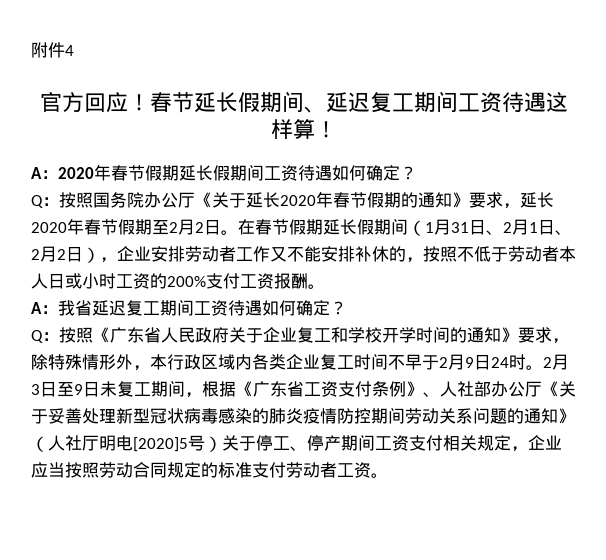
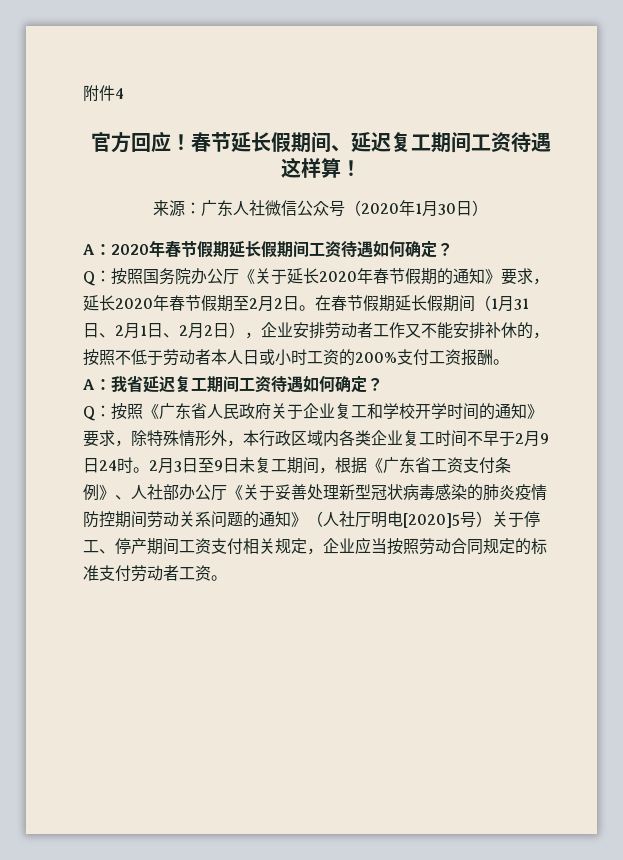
+ 来源：广东人社微信公众号（2020年1月30日）

